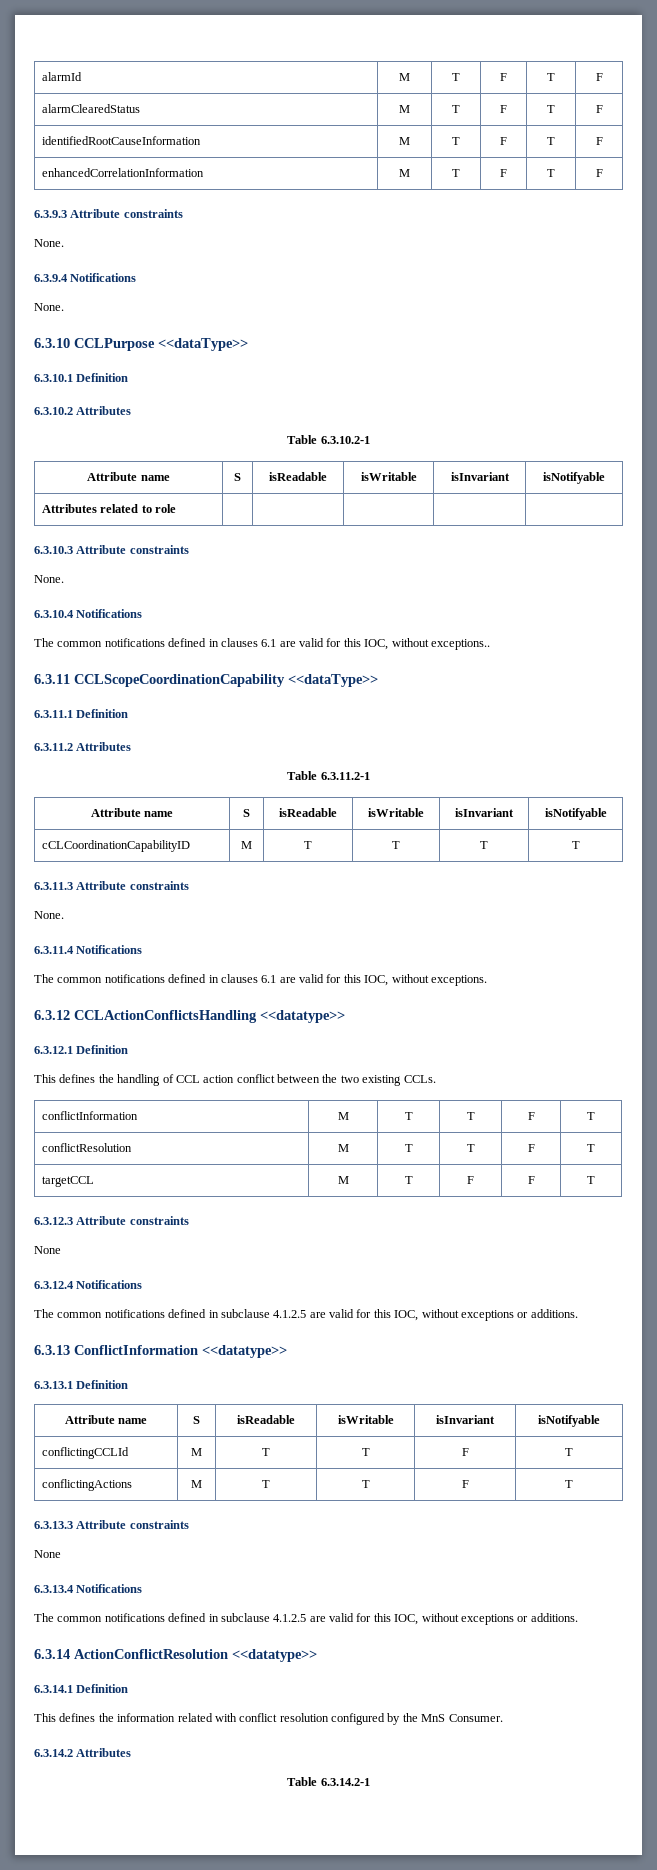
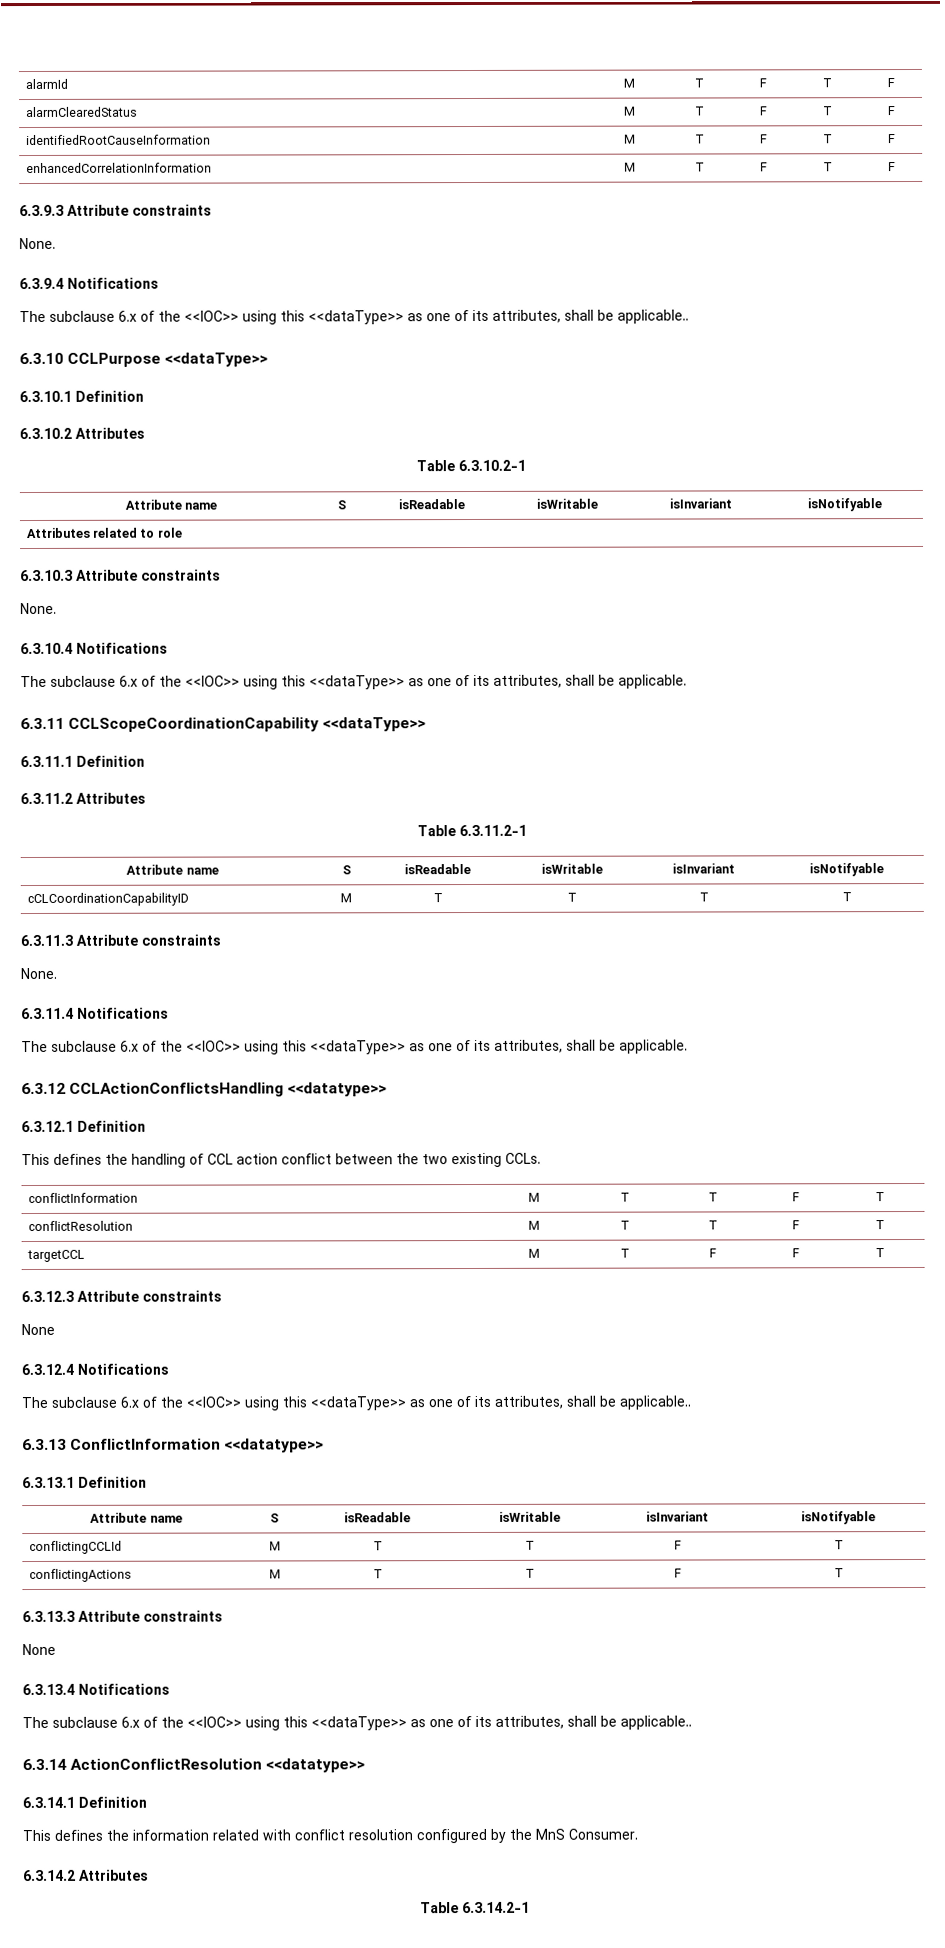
  6.3.9.4 Notifications
- None.
+ The subclause 6.x of the <<IOC>> using this <<dataType>> as one of its attributes, shall be applicable..
  6.3.10.4 Notifications
- The common notifications defined in clauses 6.1 are valid for this IOC, without exceptions..
+ The subclause 6.x of the <<IOC>> using this <<dataType>> as one of its attributes, shall be applicable.
  6.3.11.4 Notifications
- The common notifications defined in clauses 6.1 are valid for this IOC, without exceptions.
+ The subclause 6.x of the <<IOC>> using this <<dataType>> as one of its attributes, shall be applicable.
  6.3.12.4 Notifications
- The common notifications defined in subclause 4.1.2.5 are valid for this IOC, without exceptions or additions.
+ The subclause 6.x of the <<IOC>> using this <<dataType>> as one of its attributes, shall be applicable..
  6.3.13.4 Notifications
- The common notifications defined in subclause 4.1.2.5 are valid for this IOC, without exceptions or additions.
+ The subclause 6.x of the <<IOC>> using this <<dataType>> as one of its attributes, shall be applicable..

